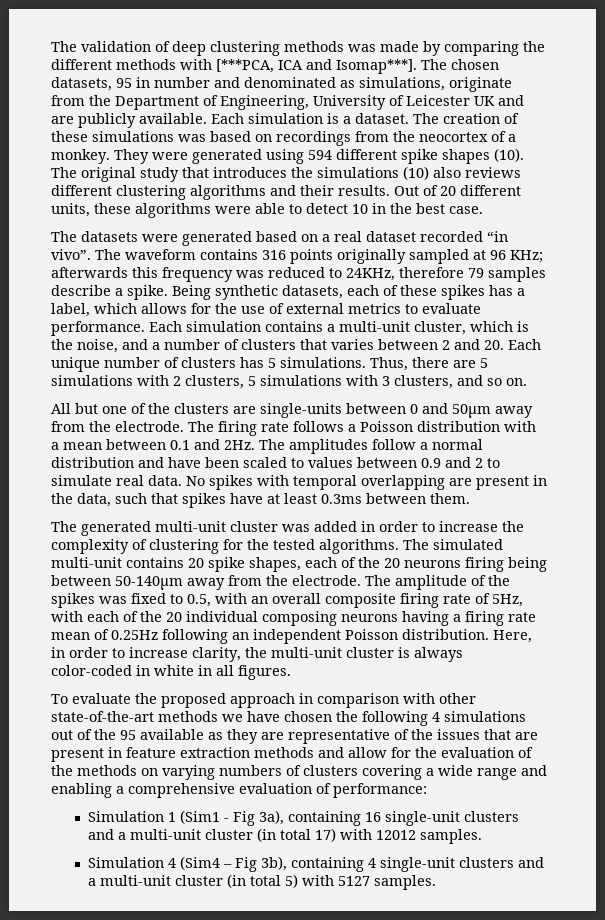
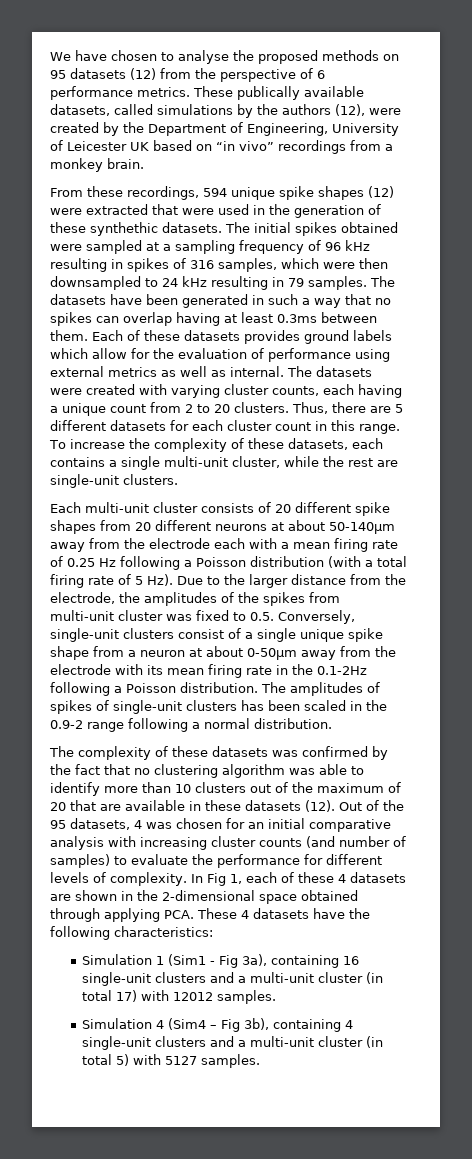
- The validation of deep clustering methods was made by comparing the different methods with [***PCA, ICA and Isomap***]. The chosen datasets, 95 in number and denominated as simulations, originate from the Department of Engineering, University of Leicester UK and are publicly available. Each simulation is a dataset. The creation of these simulations was based on recordings from the neocortex of a monkey. They were generated using 594 different spike shapes (10). The original study that introduces the simulations (10) also reviews different clustering algorithms and their results. Out of 20 different units, these algorithms were able to detect 10 in the best case.
- The datasets were generated based on a real dataset recorded “in vivo”. The waveform contains 316 points originally sampled at 96 KHz; afterwards this frequency was reduced to 24KHz, therefore 79 samples describe a spike. Being synthetic datasets, each of these spikes has a label, which allows for the use of external metrics to evaluate performance. Each simulation contains a multi-unit cluster, which is the noise, and a number of clusters that varies between 2 and 20. Each unique number of clusters has 5 simulations. Thus, there are 5 simulations with 2 clusters, 5 simulations with 3 clusters, and so on.
- All but one of the clusters are single-units between 0 and 50μm away from the electrode. The firing rate follows a Poisson distribution with a mean between 0.1 and 2Hz. The amplitudes follow a normal distribution and have been scaled to values between 0.9 and 2 to simulate real data. No spikes with temporal overlapping are present in the data, such that spikes have at least 0.3ms between them.
- The generated multi-unit cluster was added in order to increase the complexity of clustering for the tested algorithms. The simulated multi-unit contains 20 spike shapes, each of the 20 neurons firing being between 50-140μm away from the electrode. The amplitude of the spikes was fixed to 0.5, with an overall composite firing rate of 5Hz, with each of the 20 individual composing neurons having a firing rate mean of 0.25Hz following an independent Poisson distribution. Here, in order to increase clarity, the multi-unit cluster is always color-coded in white in all figures.
- To evaluate the proposed approach in comparison with other state-of-the-art methods we have chosen the following 4 simulations out of the 95 available as they are representative of the issues that are present in feature extraction methods and allow for the evaluation of the methods on varying numbers of clusters covering a wide range and enabling a comprehensive evaluation of performance:
+ We have chosen to analyse the proposed methods on 95 datasets (12) from the perspective of 6 performance metrics. These publically available datasets, called simulations by the authors (12), were created by the Department of Engineering, University of Leicester UK based on “in vivo” recordings from a monkey brain.
+ From these recordings, 594 unique spike shapes (12) were extracted that were used in the generation of these synthethic datasets. The initial spikes obtained were sampled at a sampling frequency of 96 kHz resulting in spikes of 316 samples, which were then downsampled to 24 kHz resulting in 79 samples. The datasets have been generated in such a way that no spikes can overlap having at least 0.3ms between them. Each of these datasets provides ground labels which allow for the evaluation of performance using external metrics as well as internal. The datasets were created with varying cluster counts, each having a unique count from 2 to 20 clusters. Thus, there are 5 different datasets for each cluster count in this range. To increase the complexity of these datasets, each contains a single multi-unit cluster, while the rest are single-unit clusters.
+ Each multi-unit cluster consists of 20 different spike shapes from 20 different neurons at about 50-140μm away from the electrode each with a mean firing rate of 0.25 Hz following a Poisson distribution (with a total firing rate of 5 Hz). Due to the larger distance from the electrode, the amplitudes of the spikes from multi-unit cluster was fixed to 0.5. Conversely, single-unit clusters consist of a single unique spike shape from a neuron at about 0-50μm away from the electrode with its mean firing rate in the 0.1-2Hz following a Poisson distribution. The amplitudes of spikes of single-unit clusters has been scaled in the 0.9-2 range following a normal distribution.
+ The complexity of these datasets was confirmed by the fact that no clustering algorithm was able to identify more than 10 clusters out of the maximum of 20 that are available in these datasets (12). Out of the 95 datasets, 4 was chosen for an initial comparative analysis with increasing cluster counts (and number of samples) to evaluate the performance for different levels of complexity. In Fig 1, each of these 4 datasets are shown in the 2-dimensional space obtained through applying PCA. These 4 datasets have the following characteristics:

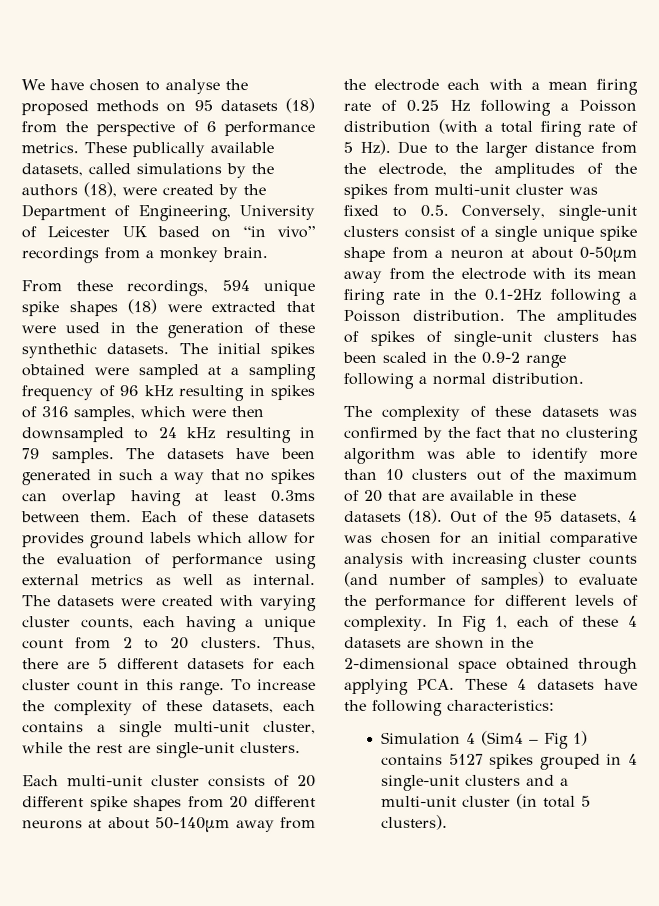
- We have chosen to analyse the proposed methods on 95 datasets (12) from the perspective of 6 performance metrics.
+ We have chosen to analyse the proposed methods on 95 datasets (18) from the perspective of 6 performance metrics.
- These publically available datasets, called simulations by the authors (12), were created by the Department of Engineering, University of Leicester UK based on “in vivo” recordings from a monkey brain.
+ These publically available datasets, called simulations by the authors (18), were created by the Department of Engineering, University of Leicester UK based on “in vivo” recordings from a monkey brain.
- From these recordings, 594 unique spike shapes (12) were extracted that were used in the generation of these synthethic datasets.
+ From these recordings, 594 unique spike shapes (18) were extracted that were used in the generation of these synthethic datasets.
- The complexity of these datasets was confirmed by the fact that no clustering algorithm was able to identify more than 10 clusters out of the maximum of 20 that are available in these datasets (12).
+ The complexity of these datasets was confirmed by the fact that no clustering algorithm was able to identify more than 10 clusters out of the maximum of 20 that are available in these datasets (18).
- Simulation 1 (Sim1 - Fig 3a), containing 16 single-unit clusters and a multi-unit cluster (in total 17) with 12012 samples.
- Simulation 4 (Sim4 – Fig 3b), containing 4 single-unit clusters and a multi-unit cluster (in total 5) with 5127 samples.
+ Simulation 4 (Sim4 – Fig 1) contains 5127 spikes grouped in 4 single-unit clusters and a multi-unit cluster (in total 5 clusters).

